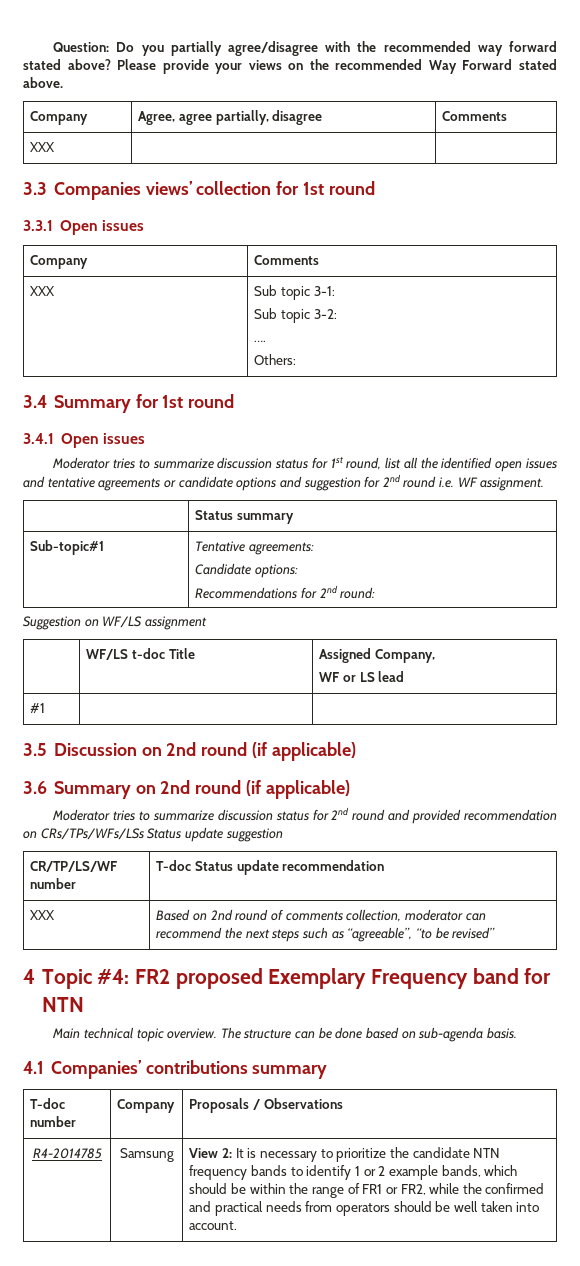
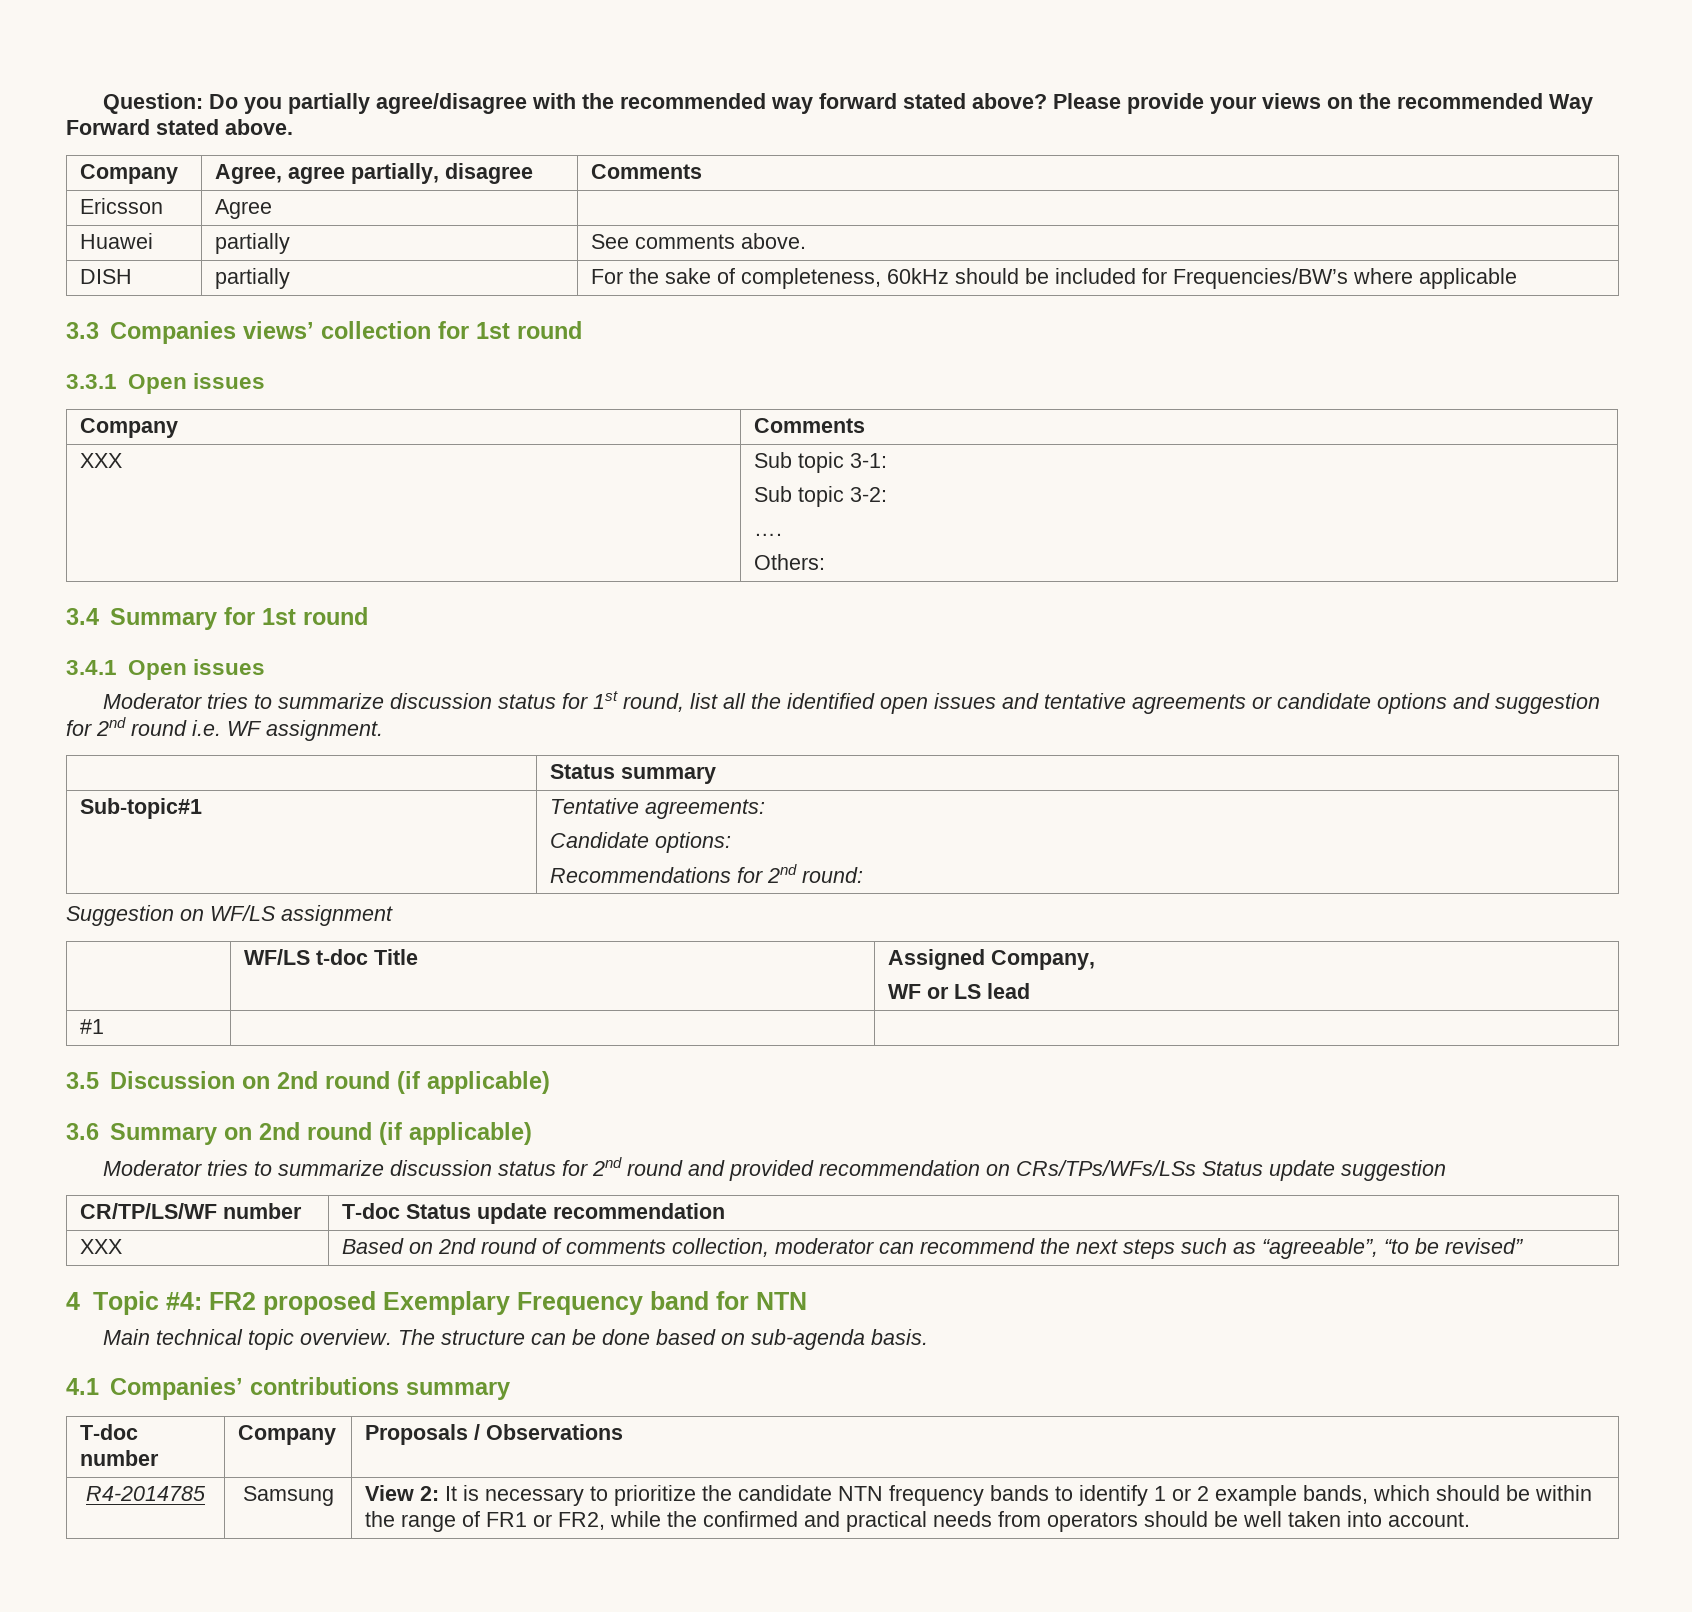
- XXX | |
+ Ericsson | Agree |
+ Huawei | partially | See comments above.
+ DISH | partially | For the sake of completeness, 60kHz should be included for Frequencies/BW’s where applicable

